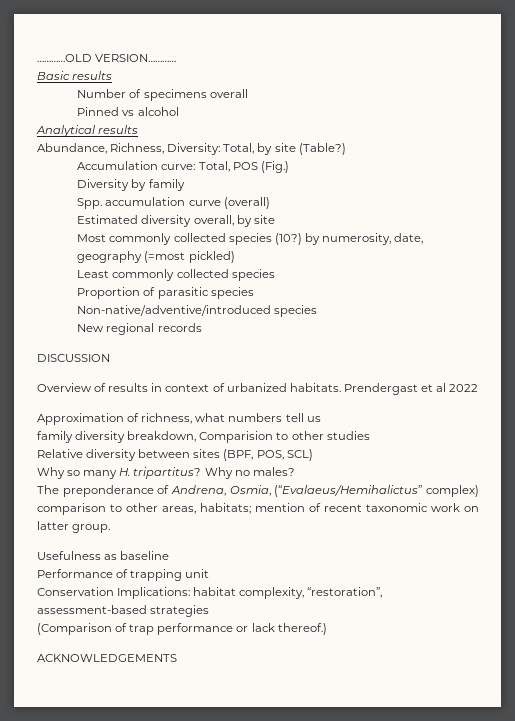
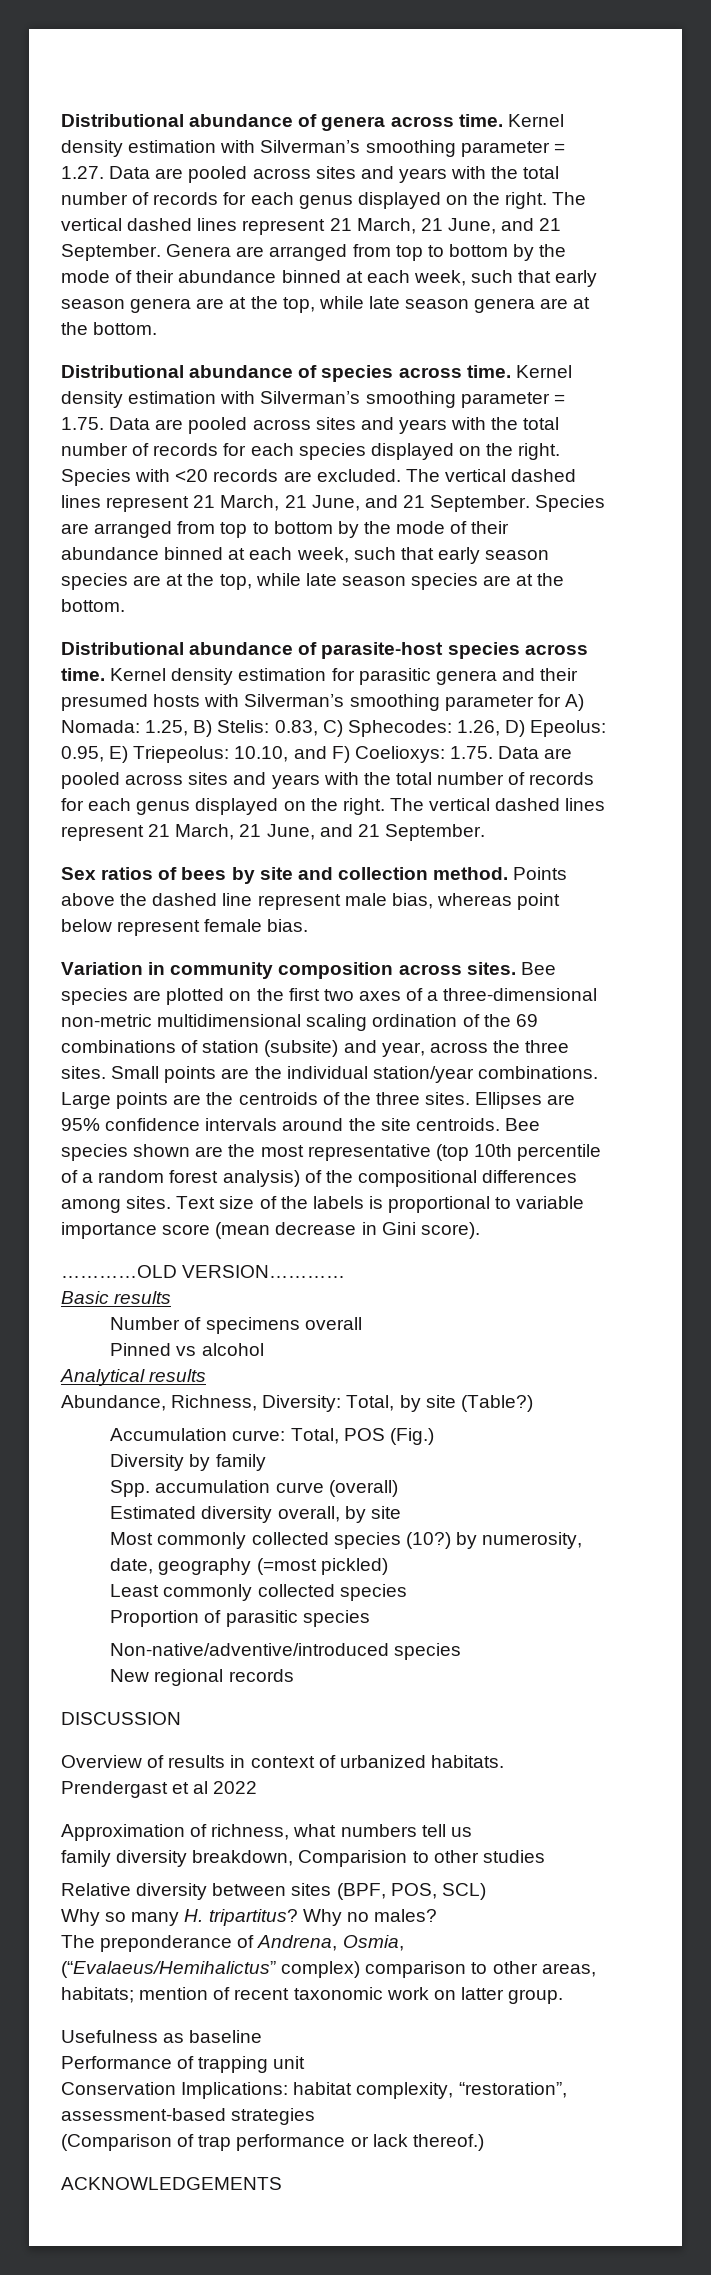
+ Distributional abundance of genera across time. Kernel density estimation with Silverman’s smoothing parameter = 1.27. Data are pooled across sites and years with the total number of records for each genus displayed on the right. The vertical dashed lines represent 21 March, 21 June, and 21 September. Genera are arranged from top to bottom by the mode of their abundance binned at each week, such that early season genera are at the top, while late season genera are at the bottom.
+ Distributional abundance of species across time. Kernel density estimation with Silverman’s smoothing parameter = 1.75. Data are pooled across sites and years with the total number of records for each species displayed on the right. Species with <20 records are excluded. The vertical dashed lines represent 21 March, 21 June, and 21 September. Species are arranged from top to bottom by the mode of their abundance binned at each week, such that early season species are at the top, while late season species are at the bottom.
+ Distributional abundance of parasite-host species across time. Kernel density estimation for parasitic genera and their presumed hosts with Silverman’s smoothing parameter for A) Nomada: 1.25, B) Stelis: 0.83, C) Sphecodes: 1.26, D) Epeolus: 0.95, E) Triepeolus: 10.10, and F) Coelioxys: 1.75. Data are pooled across sites and years with the total number of records for each genus displayed on the right. The vertical dashed lines represent 21 March, 21 June, and 21 September.
+ Sex ratios of bees by site and collection method. Points above the dashed line represent male bias, whereas point below represent female bias.
+ Variation in community composition across sites. Bee species are plotted on the first two axes of a three-dimensional non-metric multidimensional scaling ordination of the 69 combinations of station (subsite) and year, across the three sites. Small points are the individual station/year combinations. Large points are the centroids of the three sites. Ellipses are 95% confidence intervals around the site centroids. Bee species shown are the most representative (top 10th percentile of a random forest analysis) of the compositional differences among sites. Text size of the labels is proportional to variable importance score (mean decrease in Gini score).

